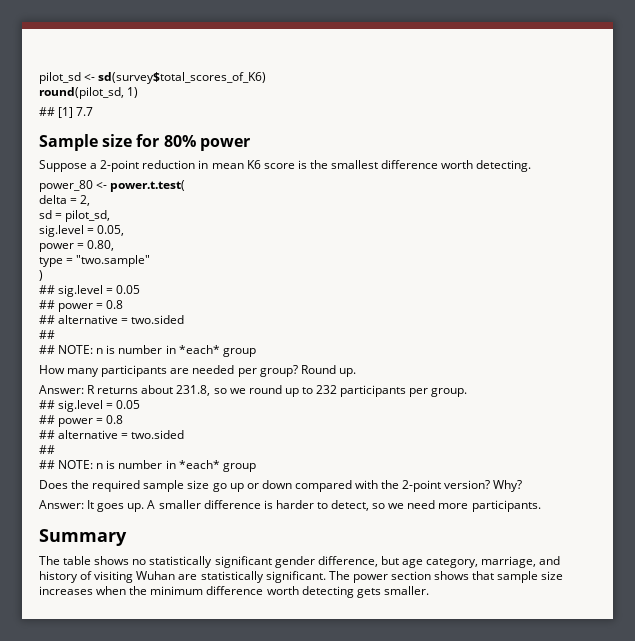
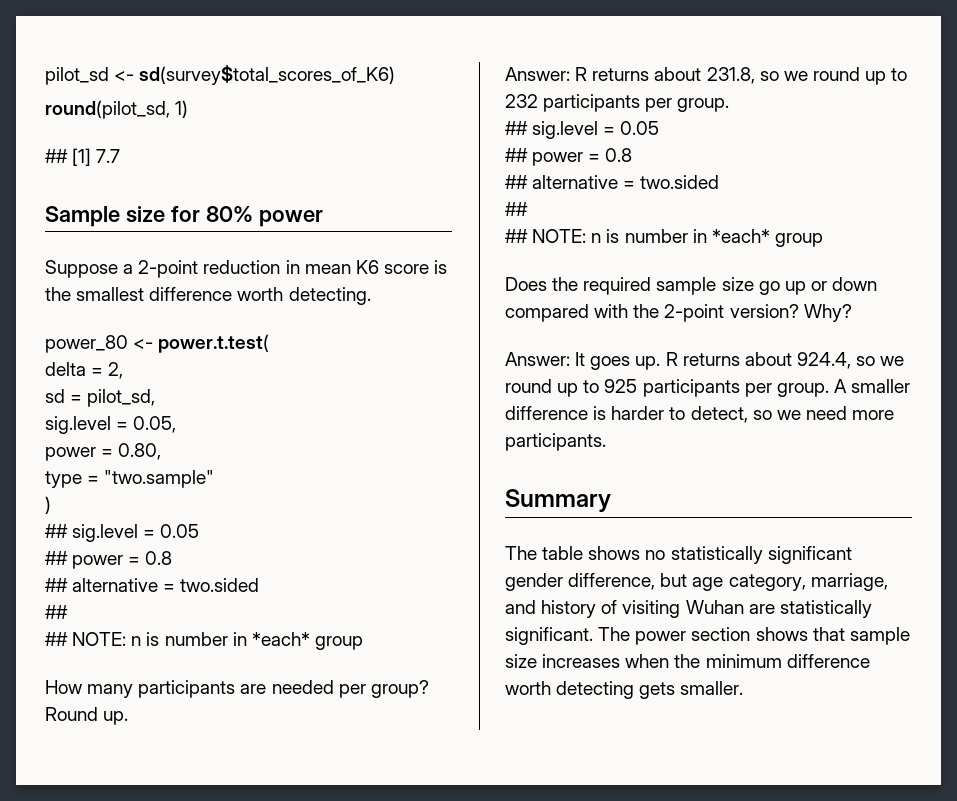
+ R returns about 924.4, so we round up to 925 participants per group.

